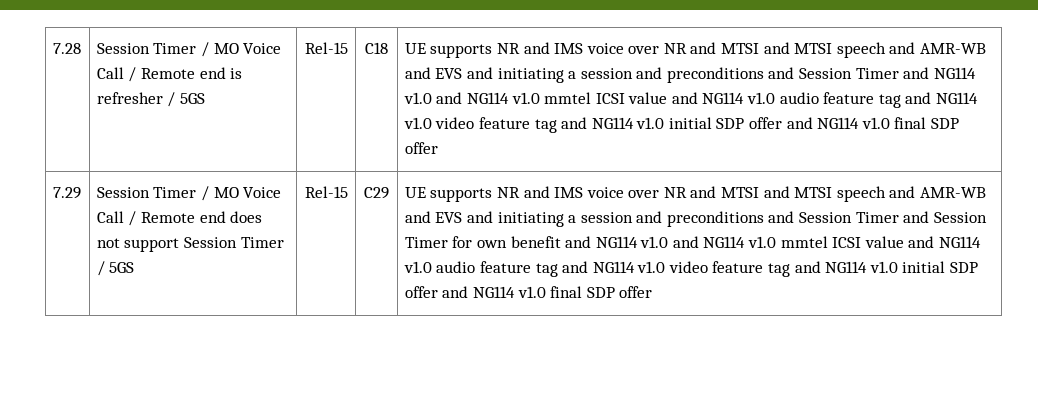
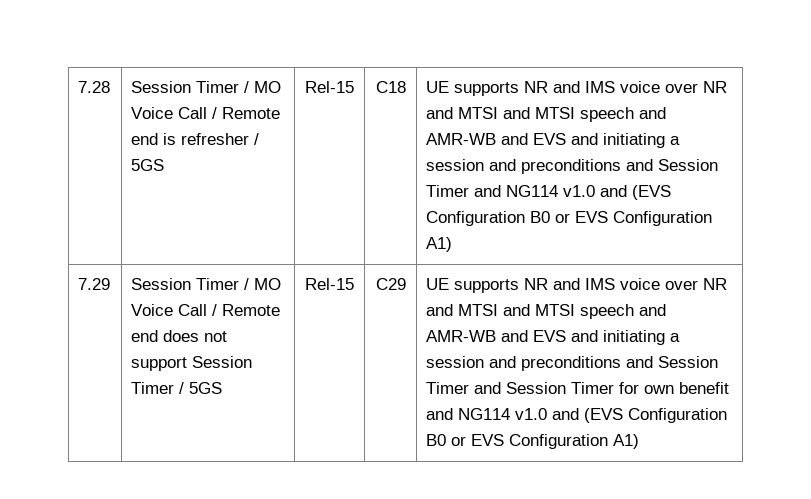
- UE supports NR and IMS voice over NR and MTSI and MTSI speech and AMR-WB and EVS and initiating a session and preconditions and Session Timer and NG114 v1.0 and NG114 v1.0 mmtel ICSI value and NG114 v1.0 audio feature tag and NG114 v1.0 video feature tag and NG114 v1.0 initial SDP offer and NG114 v1.0 final SDP offer
+ UE supports NR and IMS voice over NR and MTSI and MTSI speech and AMR-WB and EVS and initiating a session and preconditions and Session Timer and NG114 v1.0 and (EVS Configuration B0 or EVS Configuration A1)
- UE supports NR and IMS voice over NR and MTSI and MTSI speech and AMR-WB and EVS and initiating a session and preconditions and Session Timer and Session Timer for own benefit and NG114 v1.0 and NG114 v1.0 mmtel ICSI value and NG114 v1.0 audio feature tag and NG114 v1.0 video feature tag and NG114 v1.0 initial SDP offer and NG114 v1.0 final SDP offer
+ UE supports NR and IMS voice over NR and MTSI and MTSI speech and AMR-WB and EVS and initiating a session and preconditions and Session Timer and Session Timer for own benefit and NG114 v1.0 and (EVS Configuration B0 or EVS Configuration A1)

